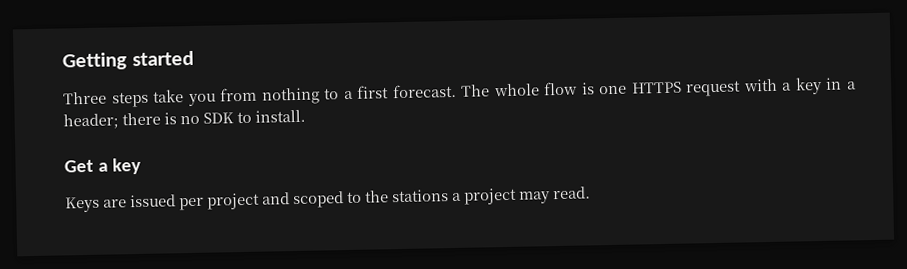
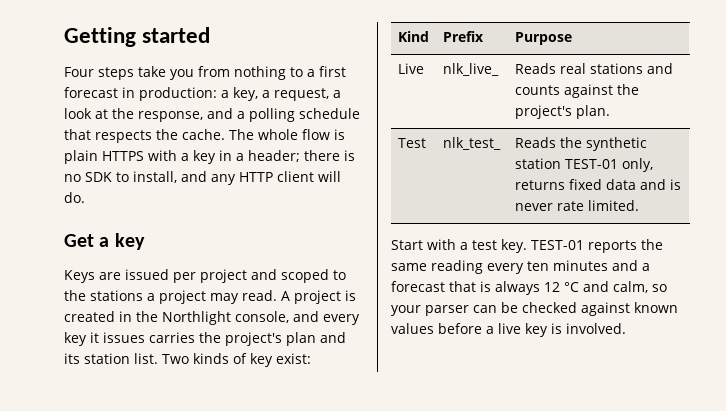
- Three steps take you from nothing to a first forecast.
+ Four steps take you from nothing to a first forecast in production: a key, a request, a look at the response, and a polling schedule that respects the cache.
- The whole flow is one HTTPS request with a key in a header; there is no SDK to install.
+ The whole flow is plain HTTPS with a key in a header; there is no SDK to install, and any HTTP client will do.
+ A project is created in the Northlight console, and every key it issues carries the project's plan and its station list. Two kinds of key exist:
+ Kind | Prefix | Purpose
+ Live | nlk_live_ | Reads real stations and counts against the project's plan.
+ Test | nlk_test_ | Reads the synthetic station TEST-01 only, returns fixed data and is never rate limited.
+ Start with a test key. TEST-01 reports the same reading every ten minutes and a forecast that is always 12 °C and calm, so your parser can be checked against known values before a live key is involved.

